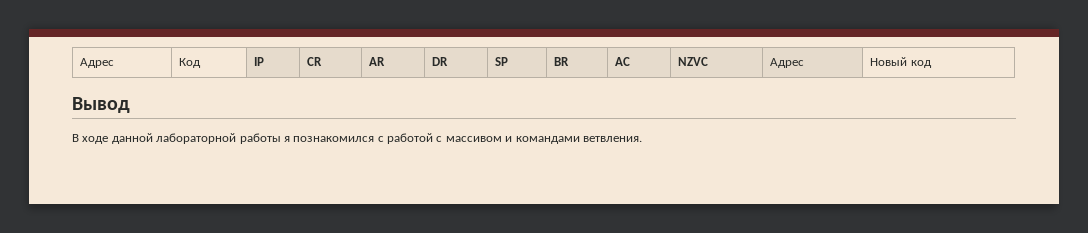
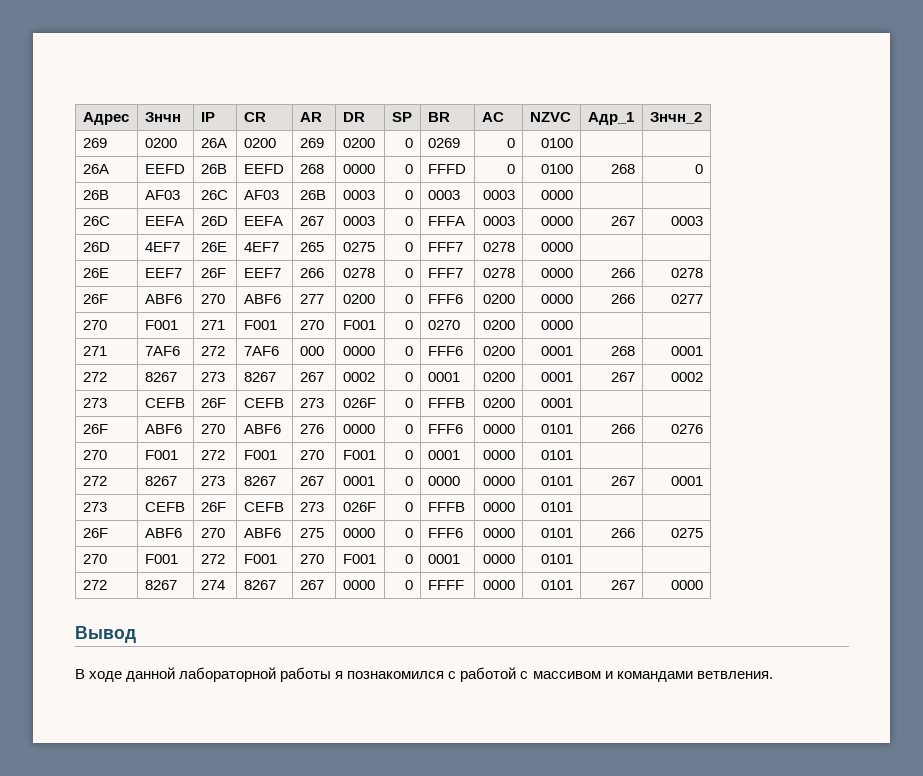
- Адрес | Код | IP | CR | AR | DR | SP | BR | AC | NZVC | Адрес | Новый код
+ Адрес | Знчн | IP | CR | AR | DR | SP | BR | AC | NZVC | Адр_1 | Знчн_2
+ 269 | 0200 | 26A | 0200 | 269 | 0200 | 0 | 0269 | 0 | 0100 | |
+ 26A | EEFD | 26B | EEFD | 268 | 0000 | 0 | FFFD | 0 | 0100 | 268 | 0
+ 26B | AF03 | 26C | AF03 | 26B | 0003 | 0 | 0003 | 0003 | 0000 | |
+ 26C | EEFA | 26D | EEFA | 267 | 0003 | 0 | FFFA | 0003 | 0000 | 267 | 0003
+ 26D | 4EF7 | 26E | 4EF7 | 265 | 0275 | 0 | FFF7 | 0278 | 0000 | |
+ 26E | EEF7 | 26F | EEF7 | 266 | 0278 | 0 | FFF7 | 0278 | 0000 | 266 | 0278
+ 26F | ABF6 | 270 | ABF6 | 277 | 0200 | 0 | FFF6 | 0200 | 0000 | 266 | 0277
+ 270 | F001 | 271 | F001 | 270 | F001 | 0 | 0270 | 0200 | 0000 | |
+ 271 | 7AF6 | 272 | 7AF6 | 000 | 0000 | 0 | FFF6 | 0200 | 0001 | 268 | 0001
+ 272 | 8267 | 273 | 8267 | 267 | 0002 | 0 | 0001 | 0200 | 0001 | 267 | 0002
+ 273 | CEFB | 26F | CEFB | 273 | 026F | 0 | FFFB | 0200 | 0001 | |
+ 26F | ABF6 | 270 | ABF6 | 276 | 0000 | 0 | FFF6 | 0000 | 0101 | 266 | 0276
+ 270 | F001 | 272 | F001 | 270 | F001 | 0 | 0001 | 0000 | 0101 | |
+ 272 | 8267 | 273 | 8267 | 267 | 0001 | 0 | 0000 | 0000 | 0101 | 267 | 0001
+ 273 | CEFB | 26F | CEFB | 273 | 026F | 0 | FFFB | 0000 | 0101 | |
+ 26F | ABF6 | 270 | ABF6 | 275 | 0000 | 0 | FFF6 | 0000 | 0101 | 266 | 0275
+ 270 | F001 | 272 | F001 | 270 | F001 | 0 | 0001 | 0000 | 0101 | |
+ 272 | 8267 | 274 | 8267 | 267 | 0000 | 0 | FFFF | 0000 | 0101 | 267 | 0000

